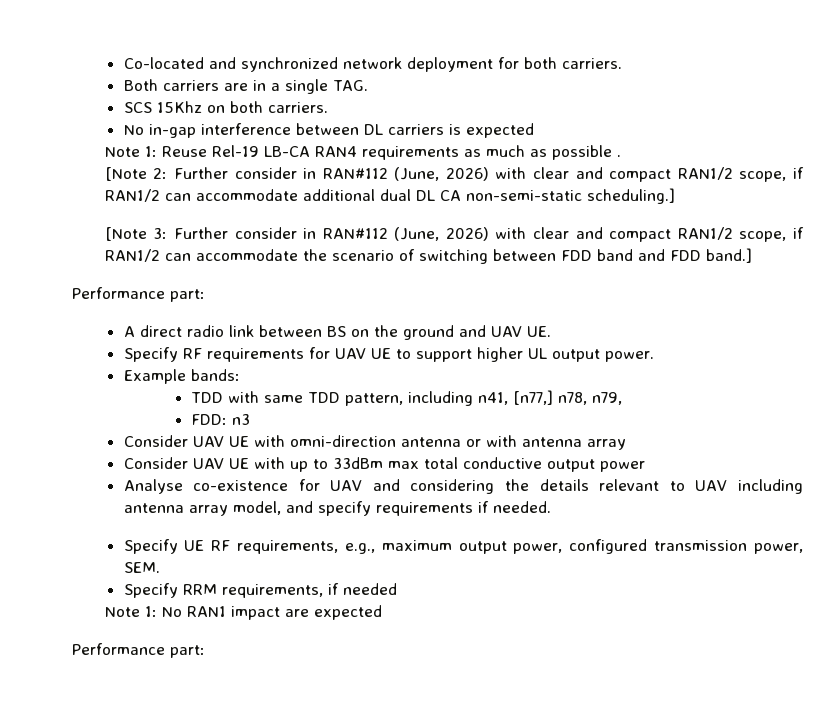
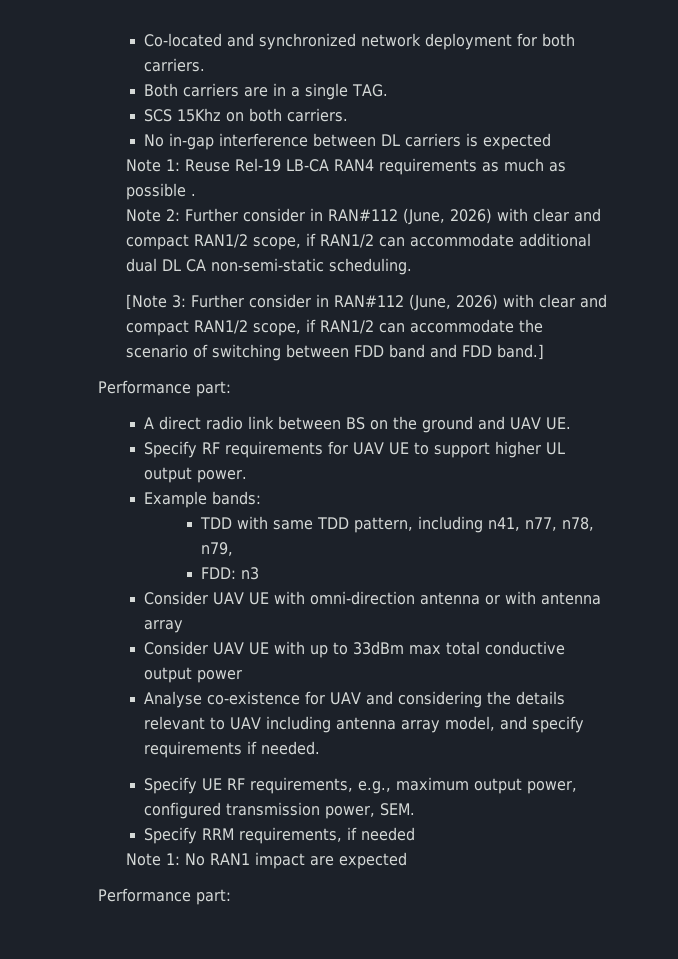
- [Note 2: Further consider in RAN#112 (June, 2026) with clear and compact RAN1/2 scope, if RAN1/2 can accommodate additional dual DL CA non-semi-static scheduling.]
+ Note 2: Further consider in RAN#112 (June, 2026) with clear and compact RAN1/2 scope, if RAN1/2 can accommodate additional dual DL CA non-semi-static scheduling.
- TDD with same TDD pattern, including n41, [n77,] n78, n79,
+ TDD with same TDD pattern, including n41, n77, n78, n79,

